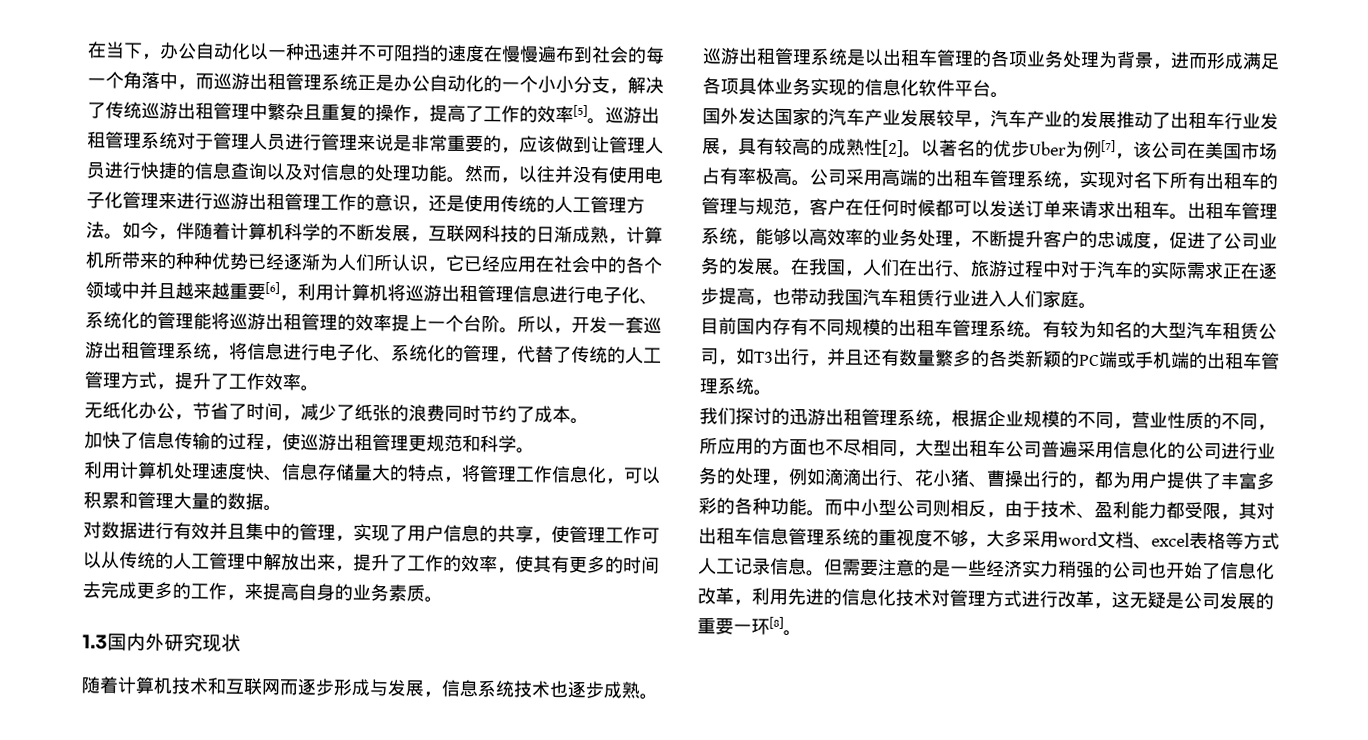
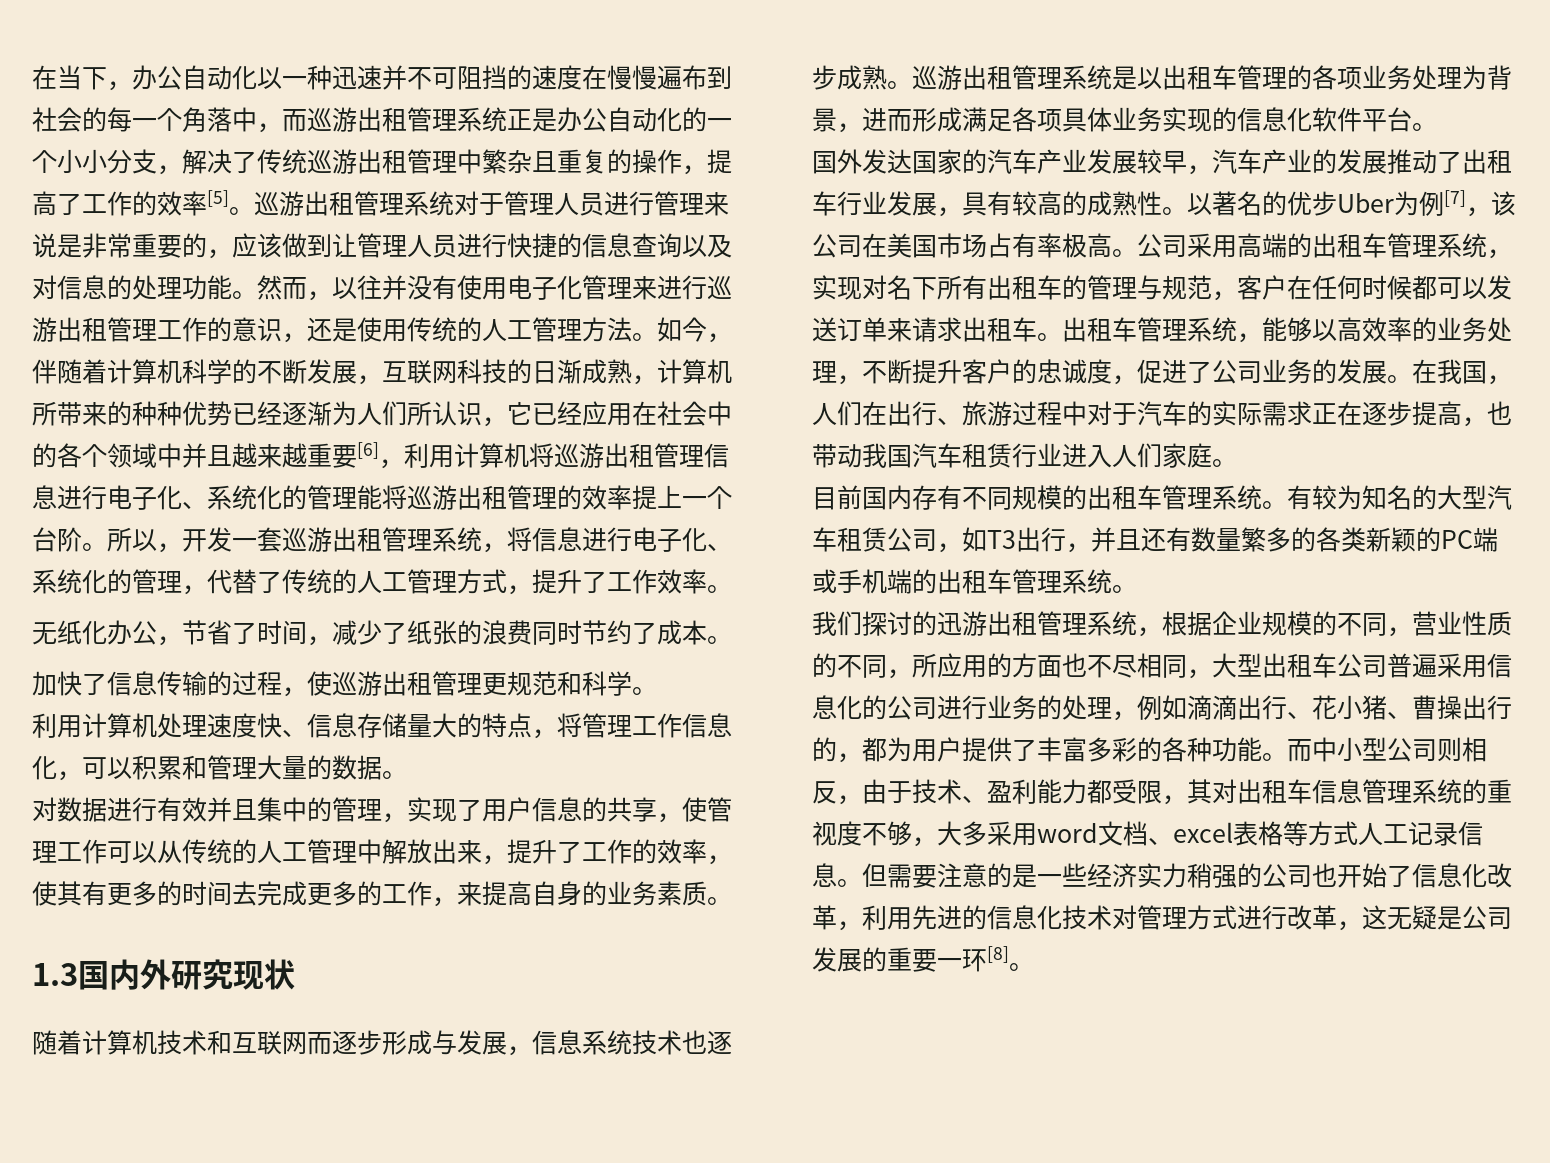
- 国外发达国家的汽车产业发展较早，汽车产业的发展推动了出租车行业发展，具有较高的成熟性[2]。
+ 国外发达国家的汽车产业发展较早，汽车产业的发展推动了出租车行业发展，具有较高的成熟性。

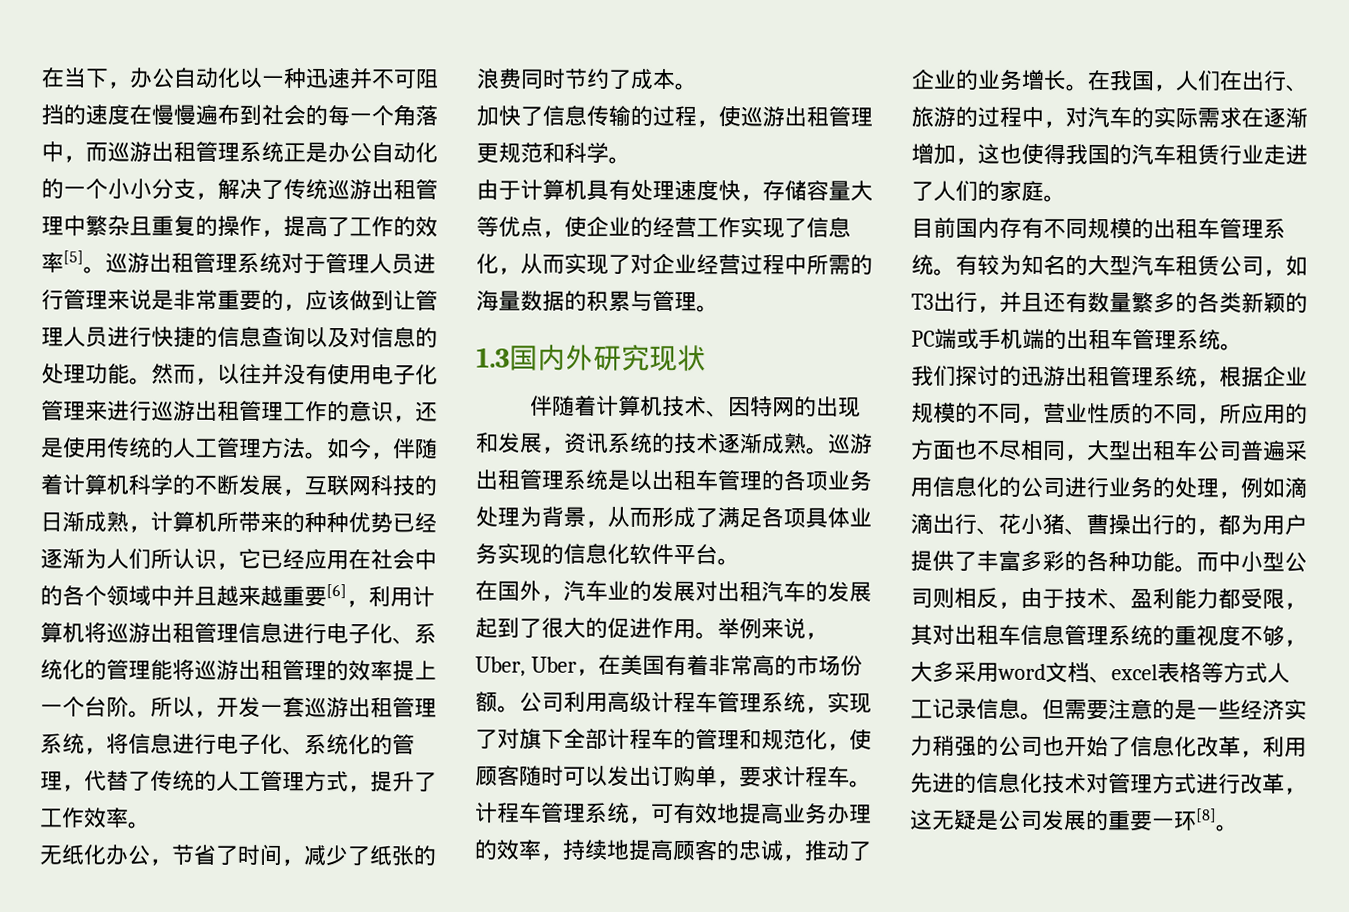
- 利用计算机处理速度快、信息存储量大的特点，将管理工作信息化，可以积累和管理大量的数据。
- 对数据进行有效并且集中的管理，实现了用户信息的共享，使管理工作可以从传统的人工管理中解放出来，提升了工作的效率，使其有更多的时间去完成更多的工作，来提高自身的业务素质。
+ 由于计算机具有处理速度快，存储容量大等优点，使企业的经营工作实现了信息化，从而实现了对企业经营过程中所需的海量数据的积累与管理。
- 随着计算机技术和互联网而逐步形成与发展，信息系统技术也逐步成熟。
+ 伴随着计算机技术、因特网的出现和发展，资讯系统的技术逐渐成熟。
- 巡游出租管理系统是以出租车管理的各项业务处理为背景，进而形成满足各项具体业务实现的信息化软件平台。
+ 巡游出租管理系统是以出租车管理的各项业务处理为背景，从而形成了满足各项具体业务实现的信息化软件平台。
- 国外发达国家的汽车产业发展较早，汽车产业的发展推动了出租车行业发展，具有较高的成熟性。以著名的优步Uber为例[7]，该公司在美国市场占有率极高。公司采用高端的出租车管理系统，实现对名下所有出租车的管理与规范，客户在任何时候都可以发送订单来请求出租车。出租车管理系统，能够以高效率的业务处理，不断提升客户的忠诚度，促进了公司业务的发展。
+ 在国外，汽车业的发展对出租汽车的发展起到了很大的促进作用。举例来说，Uber, Uber，在美国有着非常高的市场份额。公司利用高级计程车管理系统，实现了对旗下全部计程车的管理和规范化，使顾客随时可以发出订购单，要求计程车。计程车管理系统，可有效地提高业务办理的效率，持续地提高顾客的忠诚，推动了企业的业务增长。
- 在我国，人们在出行、旅游过程中对于汽车的实际需求正在逐步提高，也带动我国汽车租赁行业进入人们家庭。
+ 在我国，人们在出行、旅游的过程中，对汽车的实际需求在逐渐增加，这也使得我国的汽车租赁行业走进了人们的家庭。

